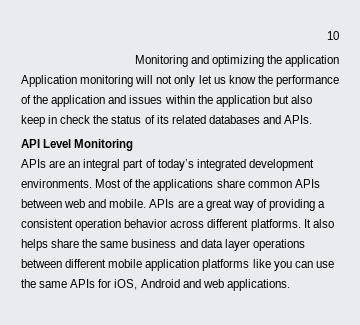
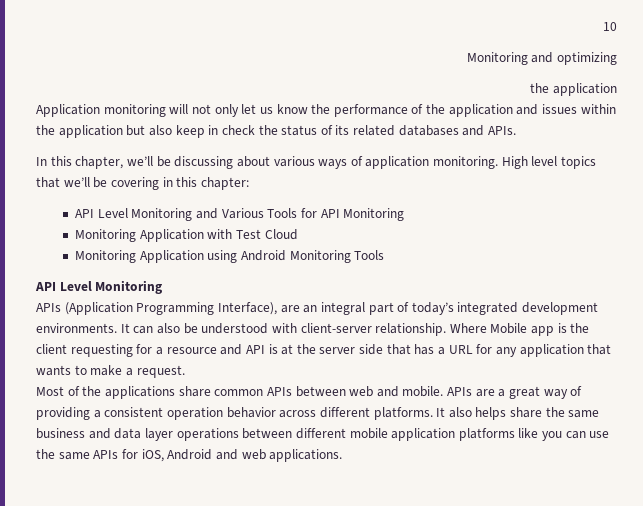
- Monitoring and optimizing the application
+ Monitoring and optimizing
+ the application
+ In this chapter, we’ll be discussing about various ways of application monitoring. High level topics that we’ll be covering in this chapter:
+ API Level Monitoring and Various Tools for API Monitoring
+ Monitoring Application with Test Cloud
+ Monitoring Application using Android Monitoring Tools
- APIs are an integral part of today’s integrated development environments. Most of the applications share common APIs between web and mobile.
+ APIs (Application Programming Interface), are an integral part of today’s integrated development environments. It can also be understood with client-server relationship. Where Mobile app is the client requesting for a resource and API is at the server side that has a URL for any application that wants to make a request.
+ Most of the applications share common APIs between web and mobile.

